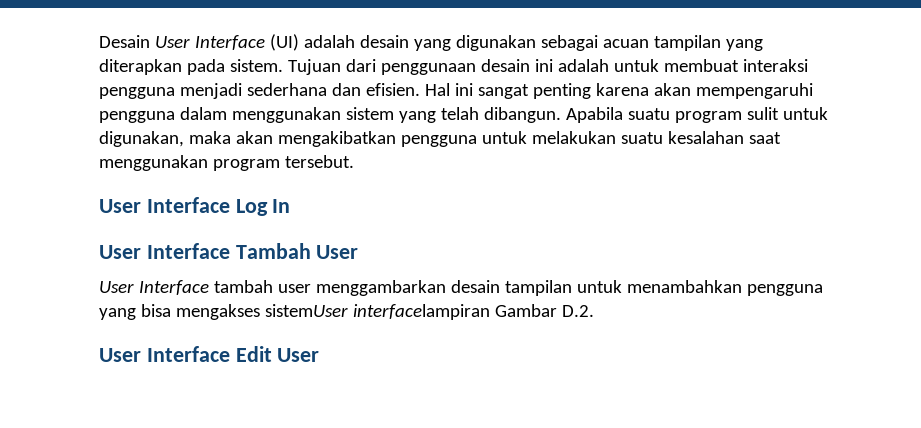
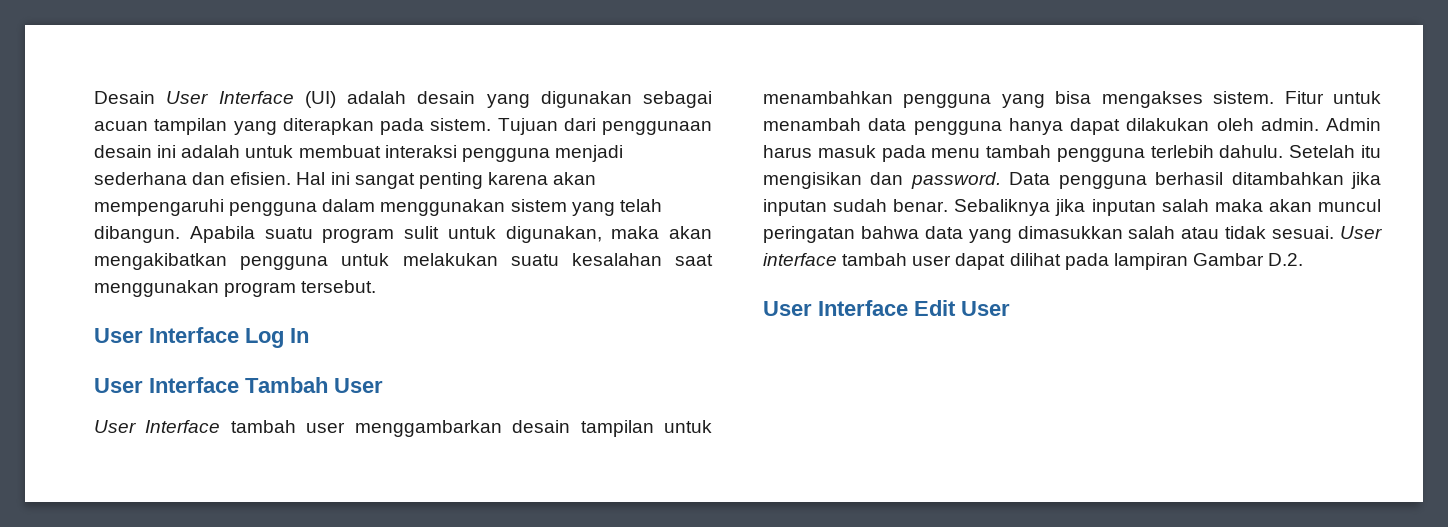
- User Interface tambah user menggambarkan desain tampilan untuk menambahkan pengguna yang bisa mengakses sistemUser interfacelampiran Gambar D.2.
+ User Interface tambah user menggambarkan desain tampilan untuk menambahkan pengguna yang bisa mengakses sistem. Fitur untuk menambah data pengguna hanya dapat dilakukan oleh admin. Admin harus masuk pada menu tambah pengguna terlebih dahulu. Setelah itu mengisikan dan password. Data pengguna berhasil ditambahkan jika inputan sudah benar. Sebaliknya jika inputan salah maka akan muncul peringatan bahwa data yang dimasukkan salah atau tidak sesuai. User interface tambah user dapat dilihat pada lampiran Gambar D.2.

